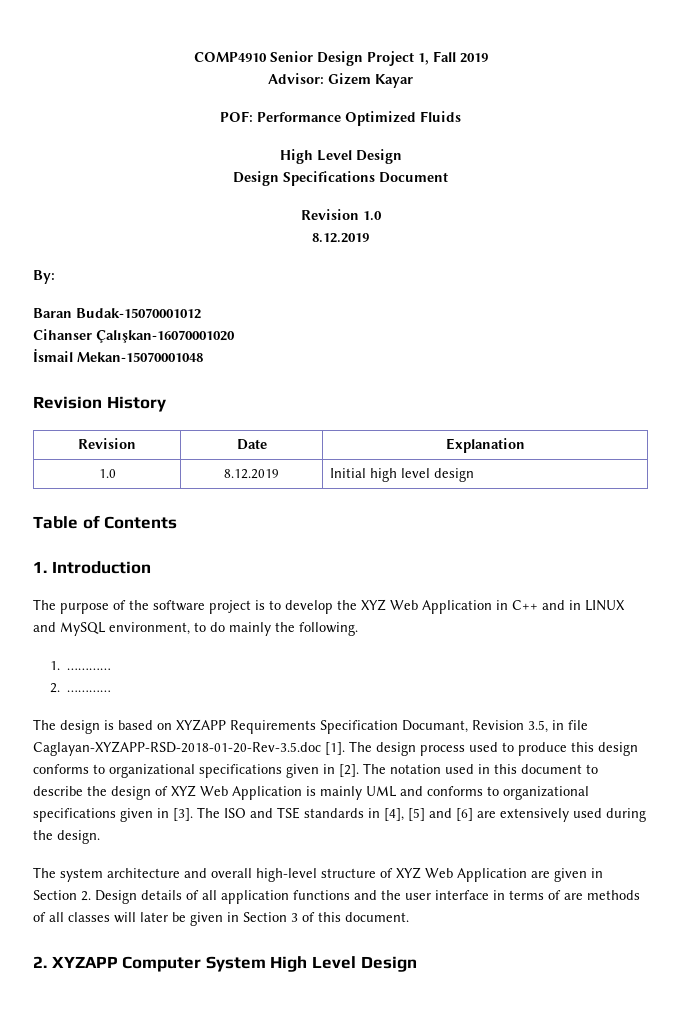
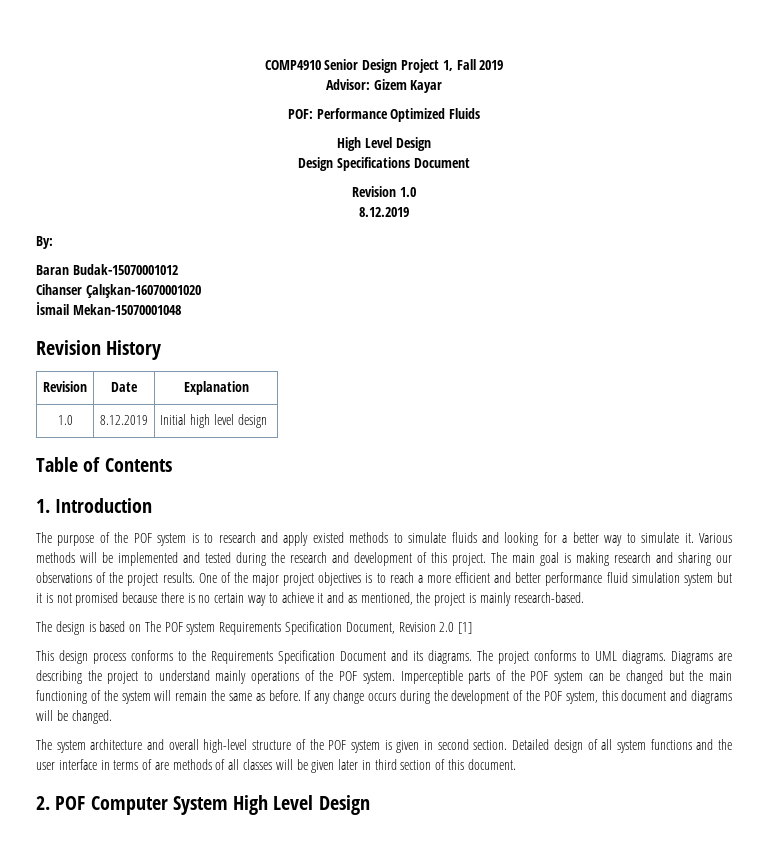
- The purpose of the software project is to develop the XYZ Web Application in C++ and in LINUX and MySQL environment, to do mainly the following.
- 1. …………
- 2. …………
+ The purpose of the POF system is to research and apply existed methods to simulate fluids and looking for a better way to simulate it. Various methods will be implemented and tested during the research and development of this project. The main goal is making research and sharing our observations of the project results. One of the major project objectives is to reach a more efficient and better performance fluid simulation system but it is not promised because there is no certain way to achieve it and as mentioned, the project is mainly research-based.
- The design is based on XYZAPP Requirements Specification Documant, Revision 3.5, in file Caglayan-XYZAPP-RSD-2018-01-20-Rev-3.5.doc [1]. The design process used to produce this design conforms to organizational specifications given in [2]. The notation used in this document to describe the design of XYZ Web Application is mainly UML and conforms to organizational specifications given in [3]. The ISO and TSE standards in [4], [5] and [6] are extensively used during the design.
+ The design is based on The POF system Requirements Specification Document, Revision 2.0 [1]
+ This design process conforms to the Requirements Specification Document and its diagrams. The project conforms to UML diagrams. Diagrams are describing the project to understand mainly operations of the POF system. Imperceptible parts of the POF system can be changed but the main functioning of the system will remain the same as before. If any change occurs during the development of the POF system, this document and diagrams will be changed.
- The system architecture and overall high-level structure of XYZ Web Application are given in Section 2. Design details of all application functions and the user interface in terms of are methods of all classes will later be given in Section 3 of this document.
+ The system architecture and overall high-level structure of the POF system is given in second section. Detailed design of all system functions and the user interface in terms of are methods of all classes will be given later in third section of this document.
- 2. XYZAPP Computer System High Level Design
+ 2. POF Computer System High Level Design

